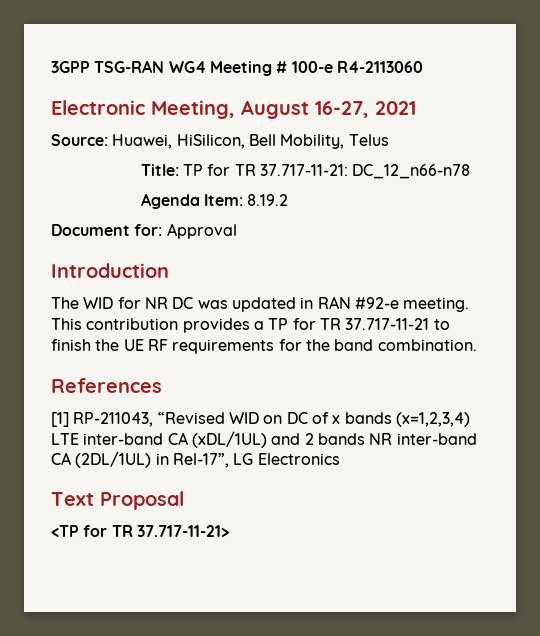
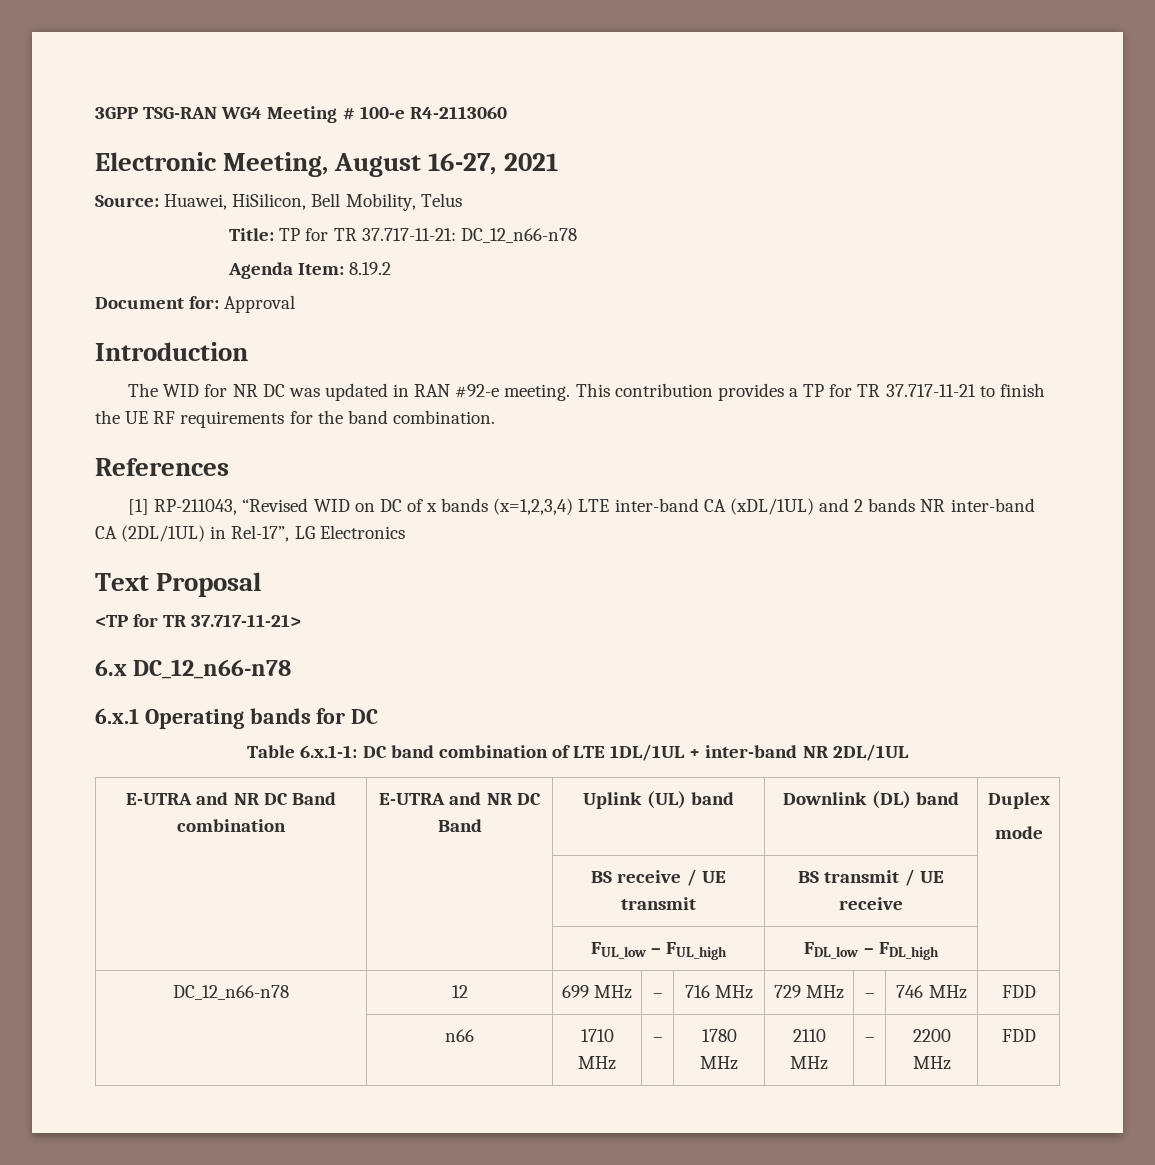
+ 6.x DC_12_n66-n78
+ 6.x.1 Operating bands for DC
+ Table 6.x.1-1: DC band combination of LTE 1DL/1UL + inter-band NR 2DL/1UL
+ E-UTRA and NR DC Band combination | E-UTRA and NR DC Band | Uplink (UL) band | Downlink (DL) band | Duplex
+ mode
+ | | BS receive / UE transmit | BS transmit / UE receive |
+ | | FUL_low – FUL_high | FDL_low – FDL_high |
+ DC_12_n66-n78 | 12 | 699 MHz | – | 716 MHz | 729 MHz | – | 746 MHz | FDD
+ | n66 | 1710 MHz | – | 1780 MHz | 2110 MHz | – | 2200 MHz | FDD

